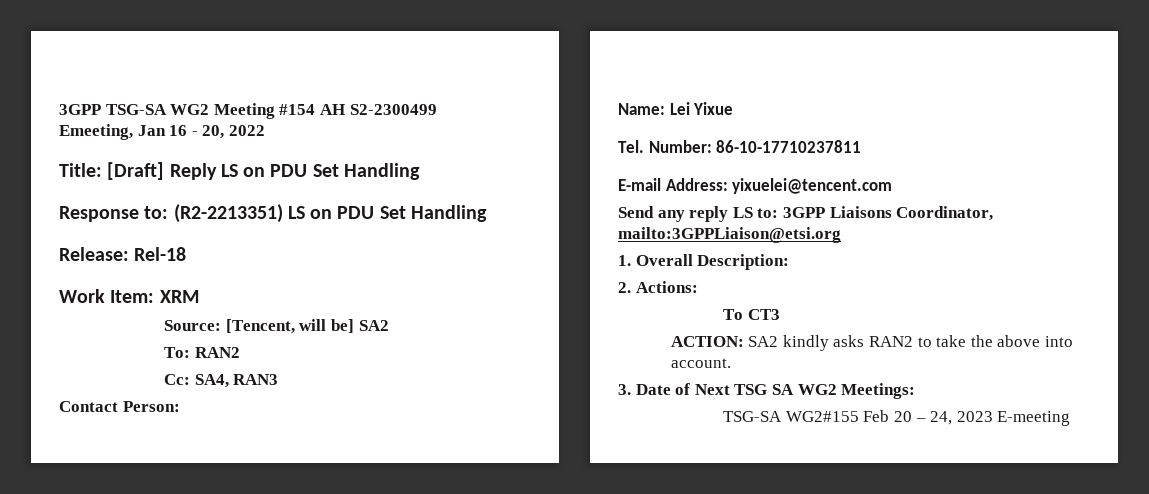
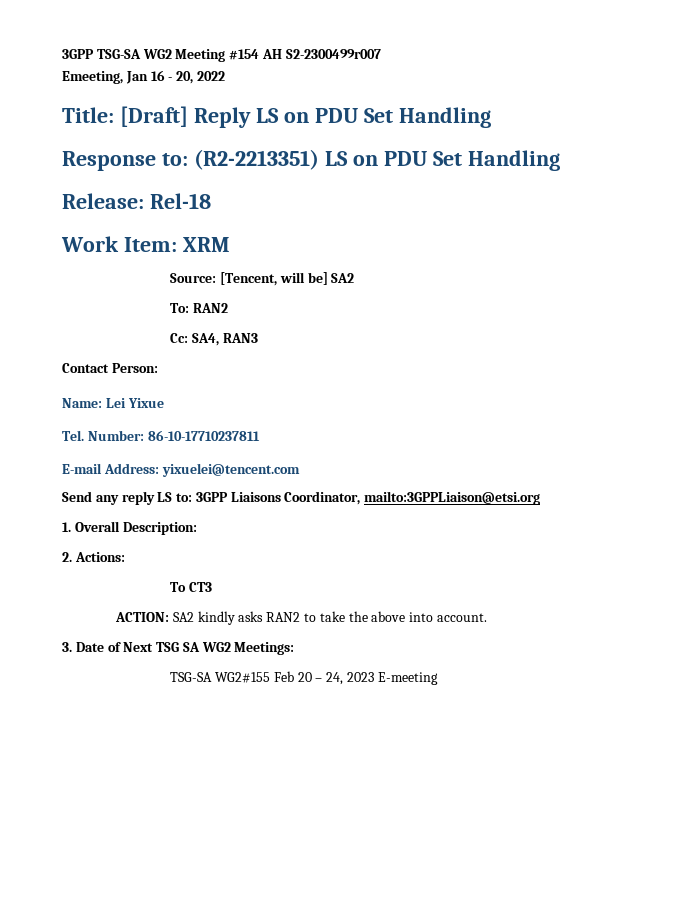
- 3GPP TSG-SA WG2 Meeting #154 AH S2-2300499
+ 3GPP TSG-SA WG2 Meeting #154 AH S2-2300499r007

